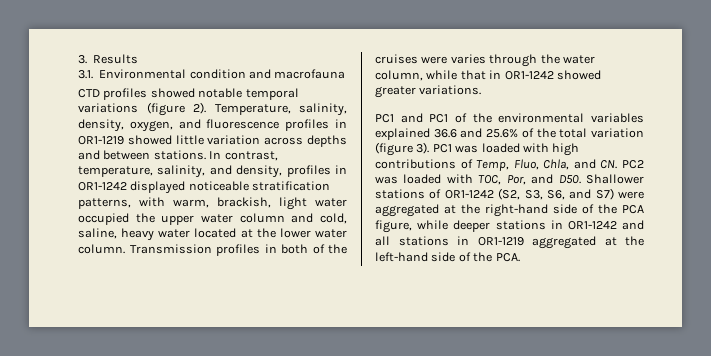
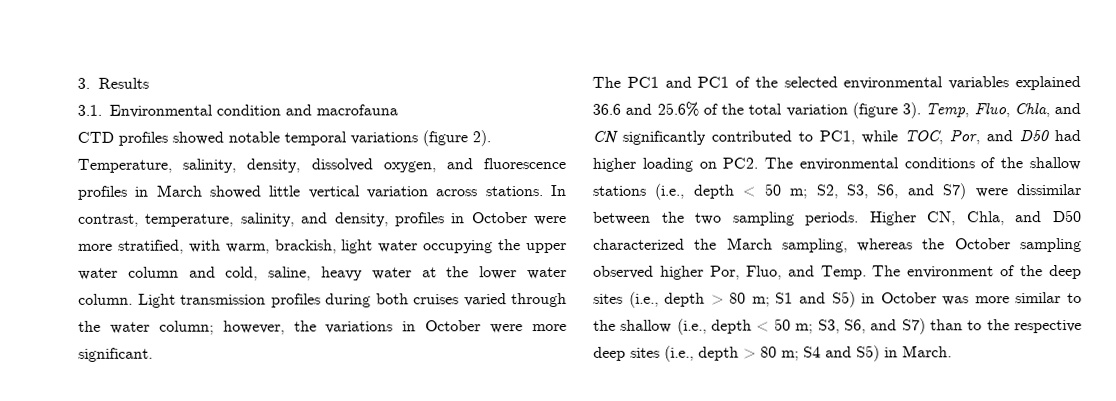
- Temperature, salinity, density, oxygen, and fluorescence profiles in OR1-1219 showed little variation across depths and between stations.
+ Temperature, salinity, density, dissolved oxygen, and fluorescence profiles in March showed little vertical variation across stations.
- In contrast, temperature, salinity, and density, profiles in OR1-1242 displayed noticeable stratification patterns, with warm, brackish, light water occupied the upper water column and cold, saline, heavy water located at the lower water column.
+ In contrast, temperature, salinity, and density, profiles in October were more stratified, with warm, brackish, light water occupying the upper water column and cold, saline, heavy water at the lower water column.
- Transmission profiles in both of the cruises were varies through the water column, while that in OR1-1242 showed greater variations.
- PC1 and PC1 of the environmental variables explained 36.6 and 25.6% of the total variation (figure 3).
+ Light transmission profiles during both cruises varied through the water column; however, the variations in October were more significant.
+ The PC1 and PC1 of the selected environmental variables explained 36.6 and 25.6% of the total variation (figure 3).
- PC1 was loaded with high contributions of Temp, Fluo, Chla, and CN. PC2 was loaded with TOC, Por, and D50. Shallower stations of OR1-1242 (S2, S3, S6, and S7) were aggregated at the right-hand side of the PCA figure, while deeper stations in OR1-1242 and all stations in OR1-1219 aggregated at the left-hand side of the PCA.
+ Temp, Fluo, Chla, and CN significantly contributed to PC1, while TOC, Por, and D50 had higher loading on PC2. The environmental conditions of the shallow stations (i.e., depth < 50 m; S2, S3, S6, and S7) were dissimilar between the two sampling periods. Higher CN, Chla, and D50 characterized the March sampling, whereas the October sampling observed higher Por, Fluo, and Temp. The environment of the deep sites (i.e., depth > 80 m; S1 and S5) in October was more similar to the shallow (i.e., depth < 50 m; S3, S6, and S7) than to the respective deep sites (i.e., depth > 80 m; S4 and S5) in March.

